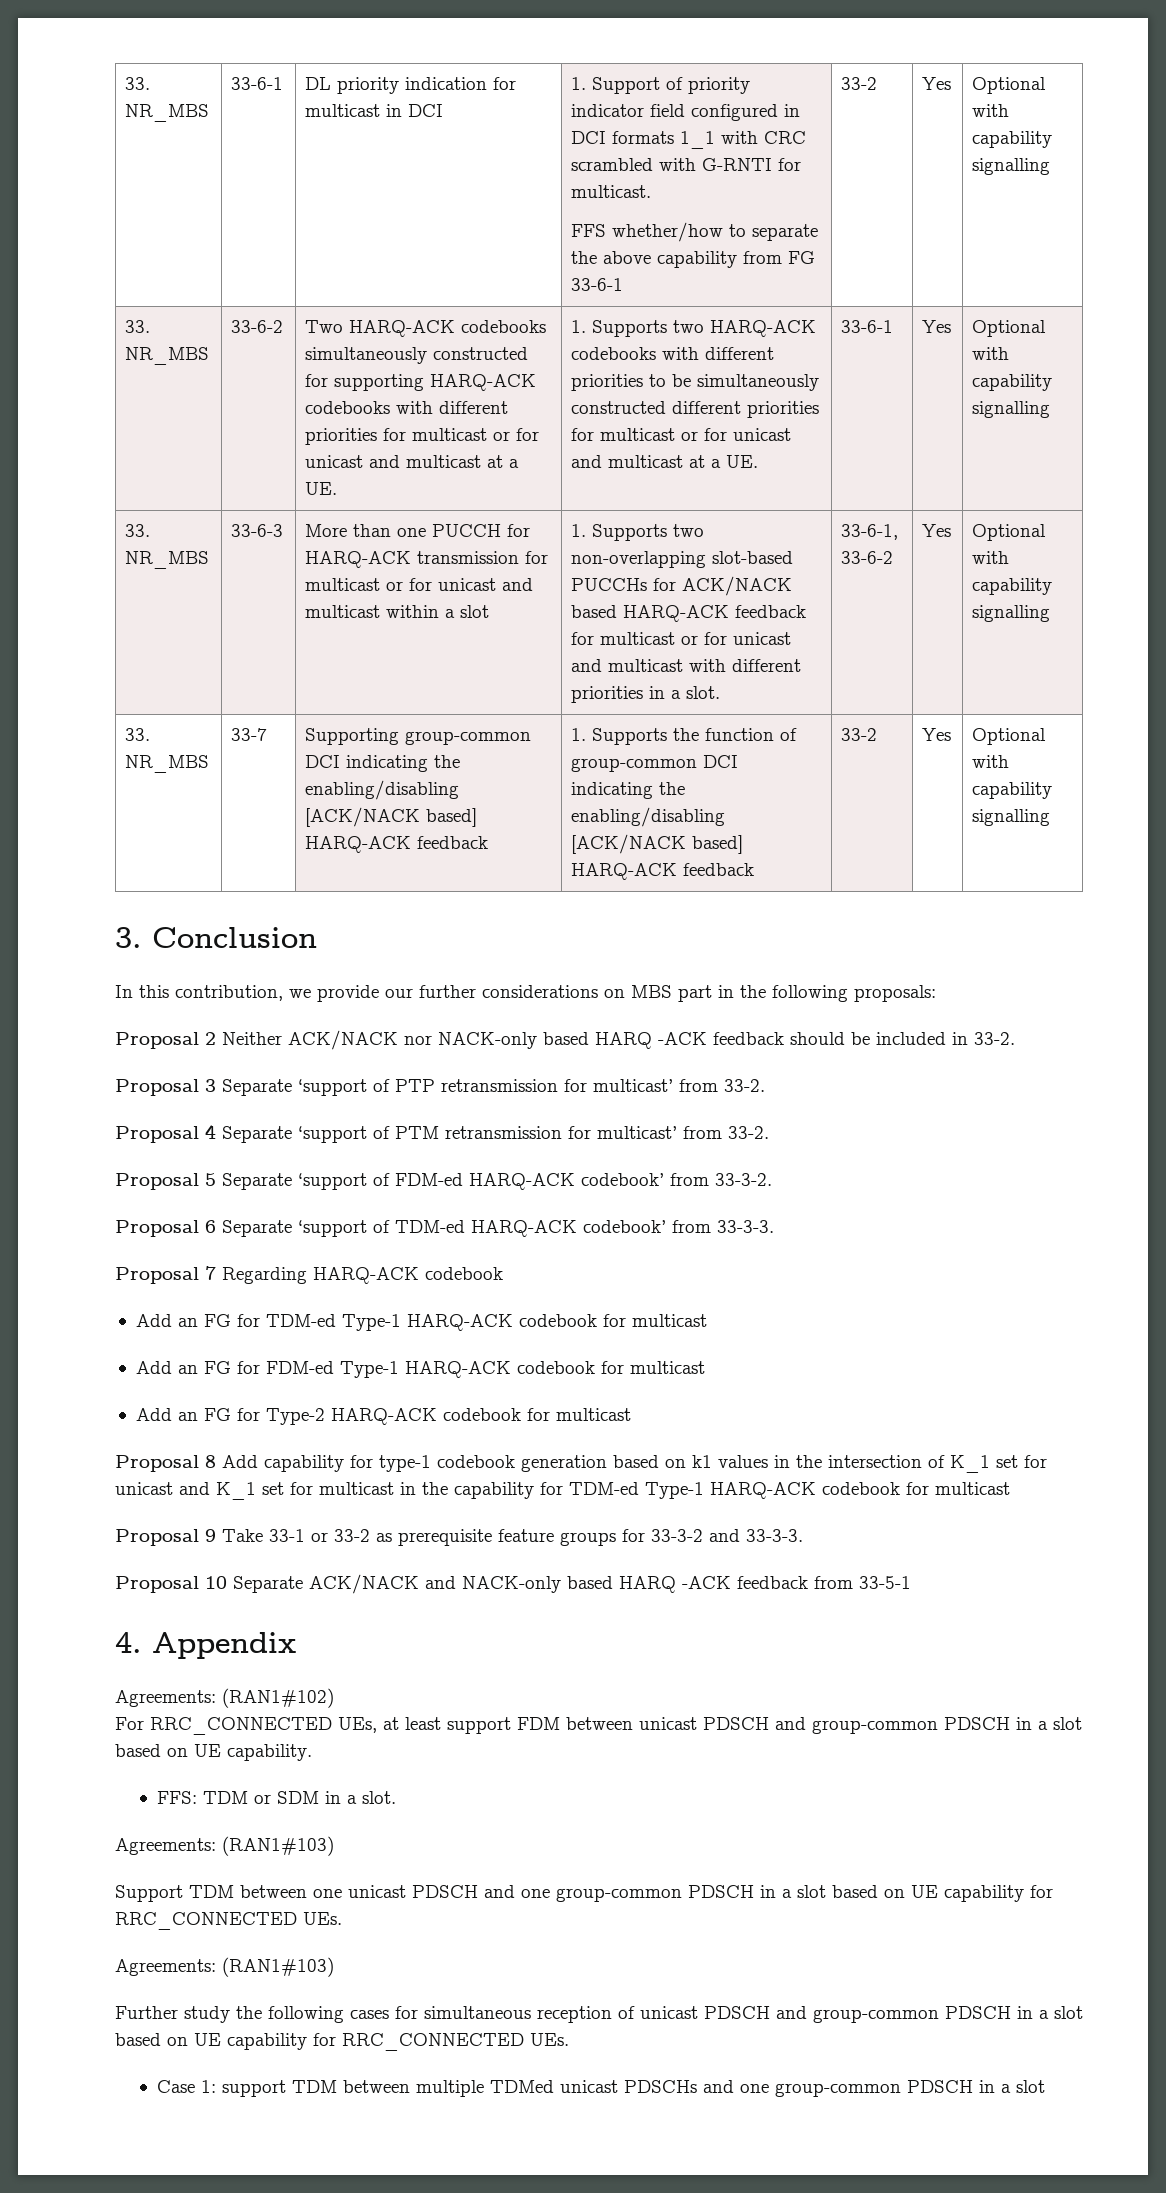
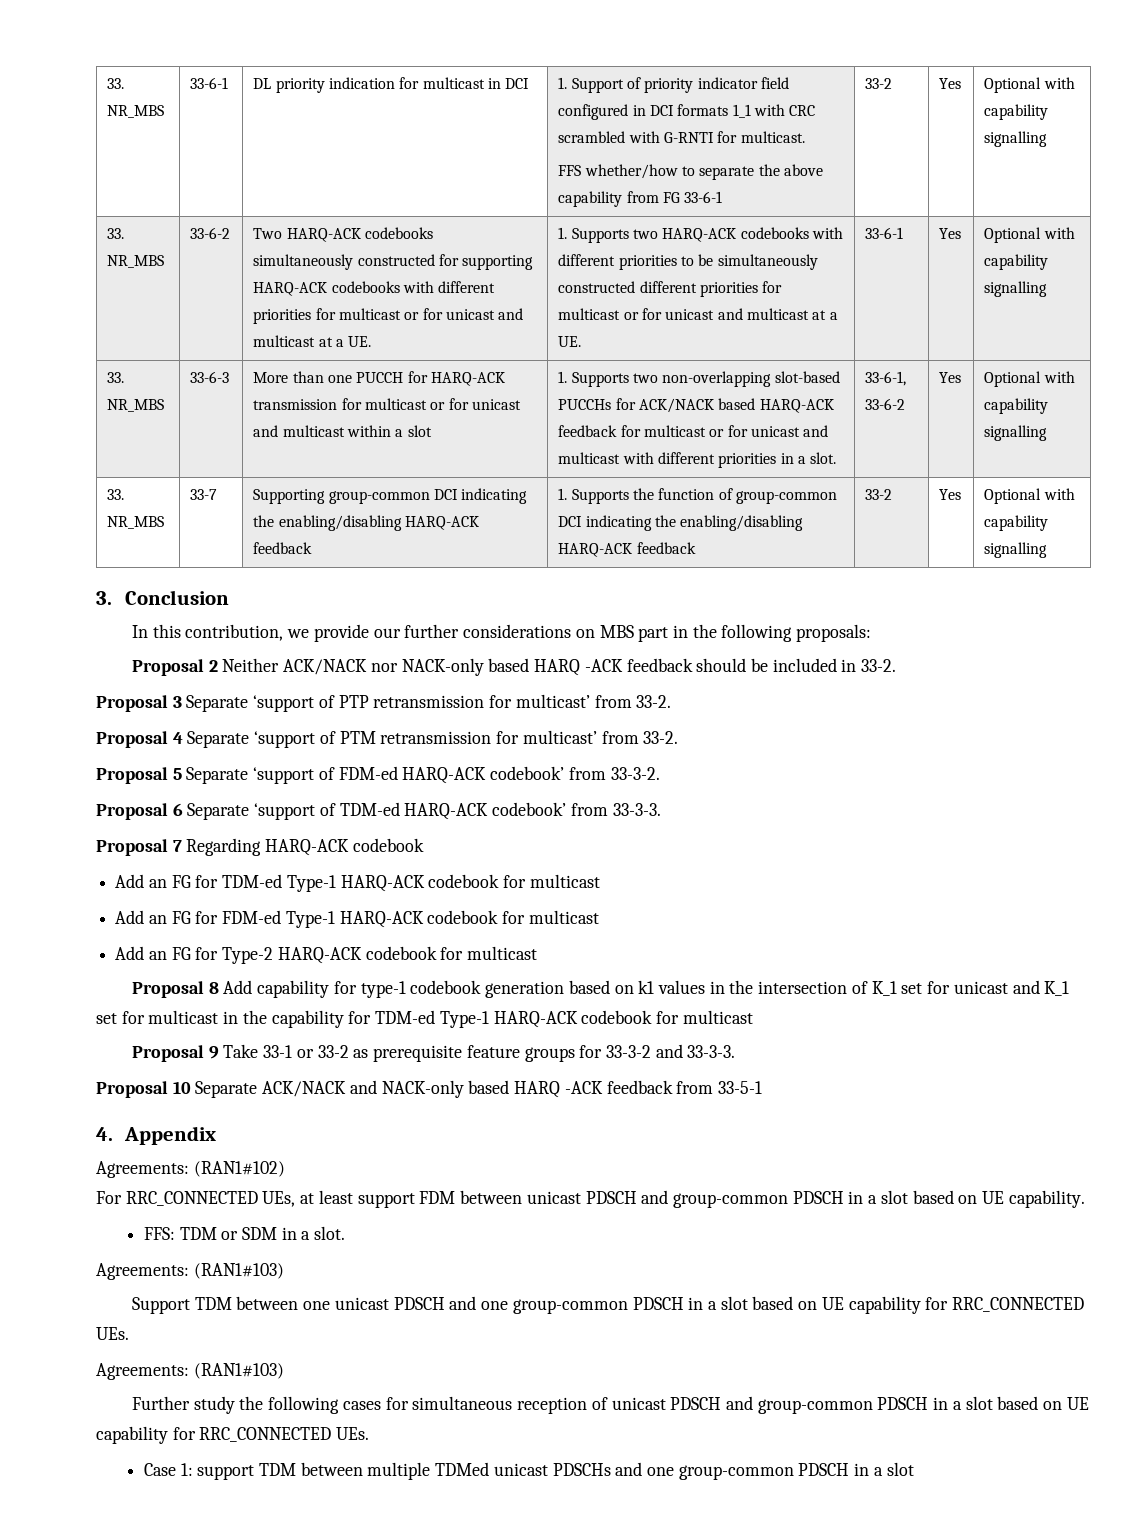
- 33. NR_MBS | 33-7 | Supporting group-common DCI indicating the enabling/disabling [ACK/NACK based] HARQ-ACK feedback | 1. Supports the function of group-common DCI indicating the enabling/disabling [ACK/NACK based] HARQ-ACK feedback | 33-2 | Yes | Optional with capability signalling
+ 33. NR_MBS | 33-7 | Supporting group-common DCI indicating the enabling/disabling HARQ-ACK feedback | 1. Supports the function of group-common DCI indicating the enabling/disabling HARQ-ACK feedback | 33-2 | Yes | Optional with capability signalling

